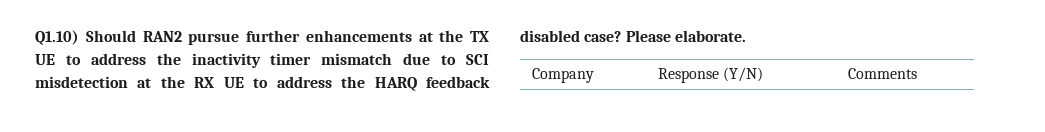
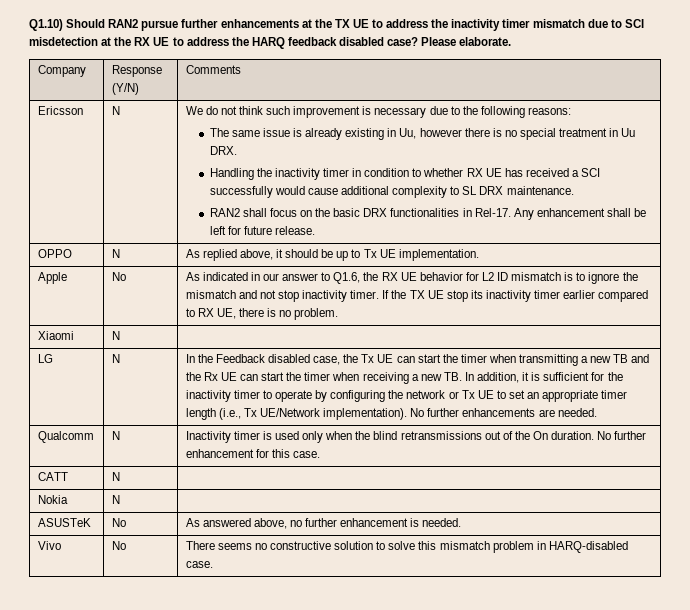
+ Ericsson | N | We do not think such improvement is necessary due to the following reasons:
+ The same issue is already existing in Uu, however there is no special treatment in Uu DRX.
+ Handling the inactivity timer in condition to whether RX UE has received a SCI successfully would cause additional complexity to SL DRX maintenance.
+ RAN2 shall focus on the basic DRX functionalities in Rel-17. Any enhancement shall be left for future release.
+ OPPO | N | As replied above, it should be up to Tx UE implementation.
+ Apple | No | As indicated in our answer to Q1.6, the RX UE behavior for L2 ID mismatch is to ignore the mismatch and not stop inactivity timer. If the TX UE stop its inactivity timer earlier compared to RX UE, there is no problem.
+ Xiaomi | N |
+ LG | N | In the Feedback disabled case, the Tx UE can start the timer when transmitting a new TB and the Rx UE can start the timer when receiving a new TB. In addition, it is sufficient for the inactivity timer to operate by configuring the network or Tx UE to set an appropriate timer length (i.e., Tx UE/Network implementation). No further enhancements are needed.
+ Qualcomm | N | Inactivity timer is used only when the blind retransmissions out of the On duration. No further enhancement for this case.
+ CATT | N |
+ Nokia | N |
+ ASUSTeK | No | As answered above, no further enhancement is needed.
+ Vivo | No | There seems no constructive solution to solve this mismatch problem in HARQ-disabled case.

